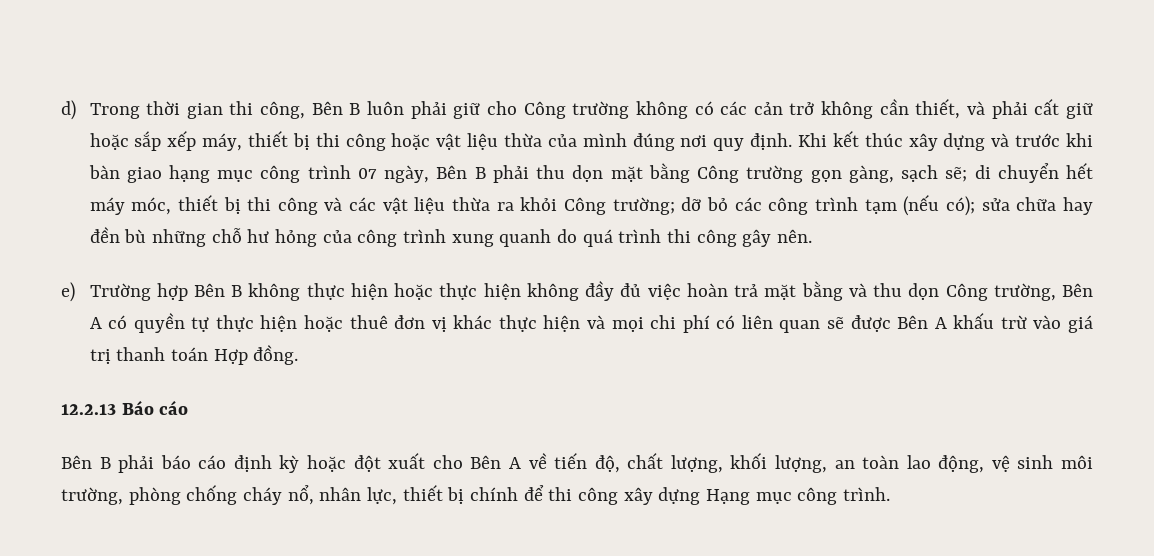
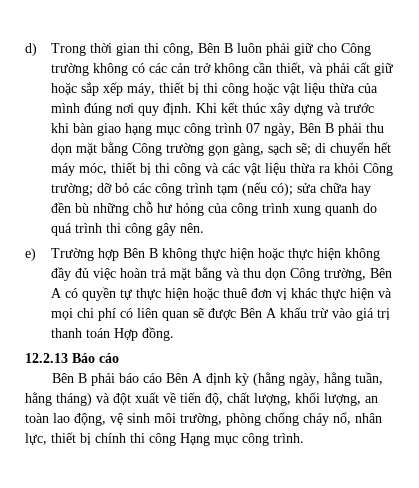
- Bên B phải báo cáo định kỳ hoặc đột xuất cho Bên A về tiến độ, chất lượng, khối lượng, an toàn lao động, vệ sinh môi trường, phòng chống cháy nổ, nhân lực, thiết bị chính để thi công xây dựng Hạng mục công trình.
+ Bên B phải báo cáo Bên A định kỳ (hằng ngày, hằng tuần, hằng tháng) và đột xuất về tiến độ, chất lượng, khối lượng, an toàn lao động, vệ sinh môi trường, phòng chống cháy nổ, nhân lực, thiết bị chính thi công Hạng mục công trình.

